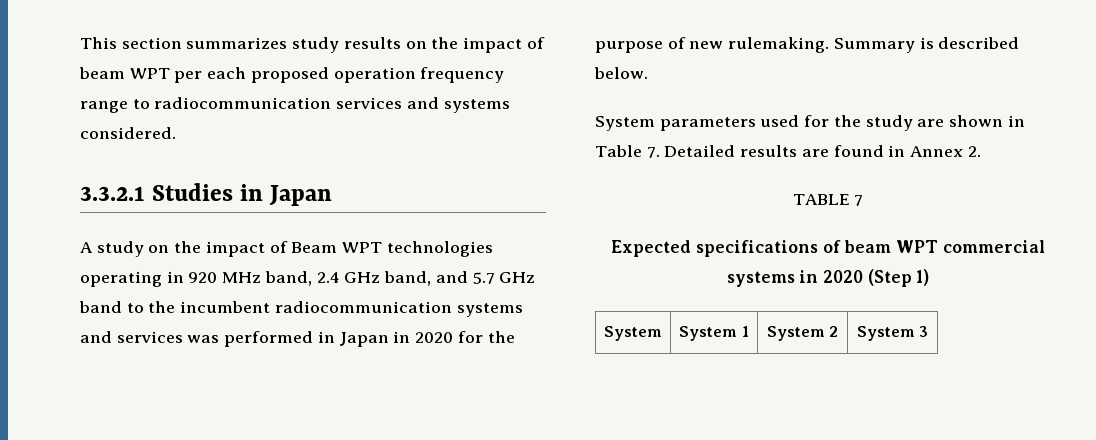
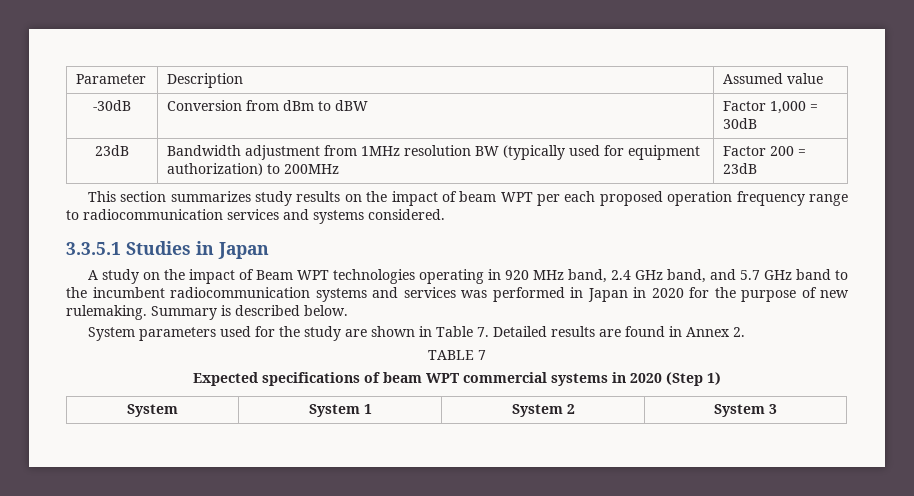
+ Parameter | Description | Assumed value
+ -30dB | Conversion from dBm to dBW | Factor 1,000 = 30dB
+ 23dB | Bandwidth adjustment from 1MHz resolution BW (typically used for equipment authorization) to 200MHz | Factor 200 = 23dB
- 3.3.2.1 Studies in Japan
+ 3.3.5.1 Studies in Japan

